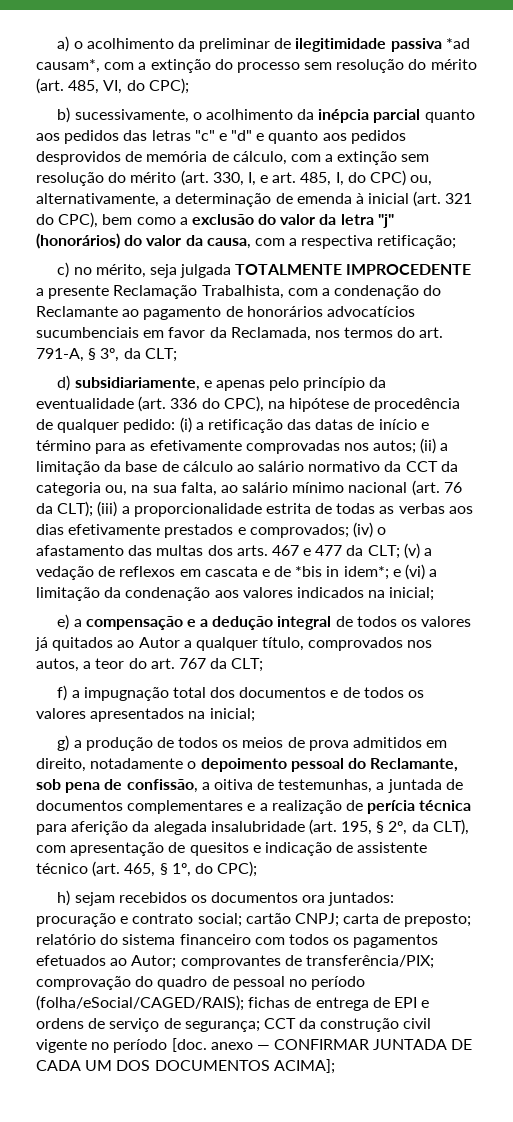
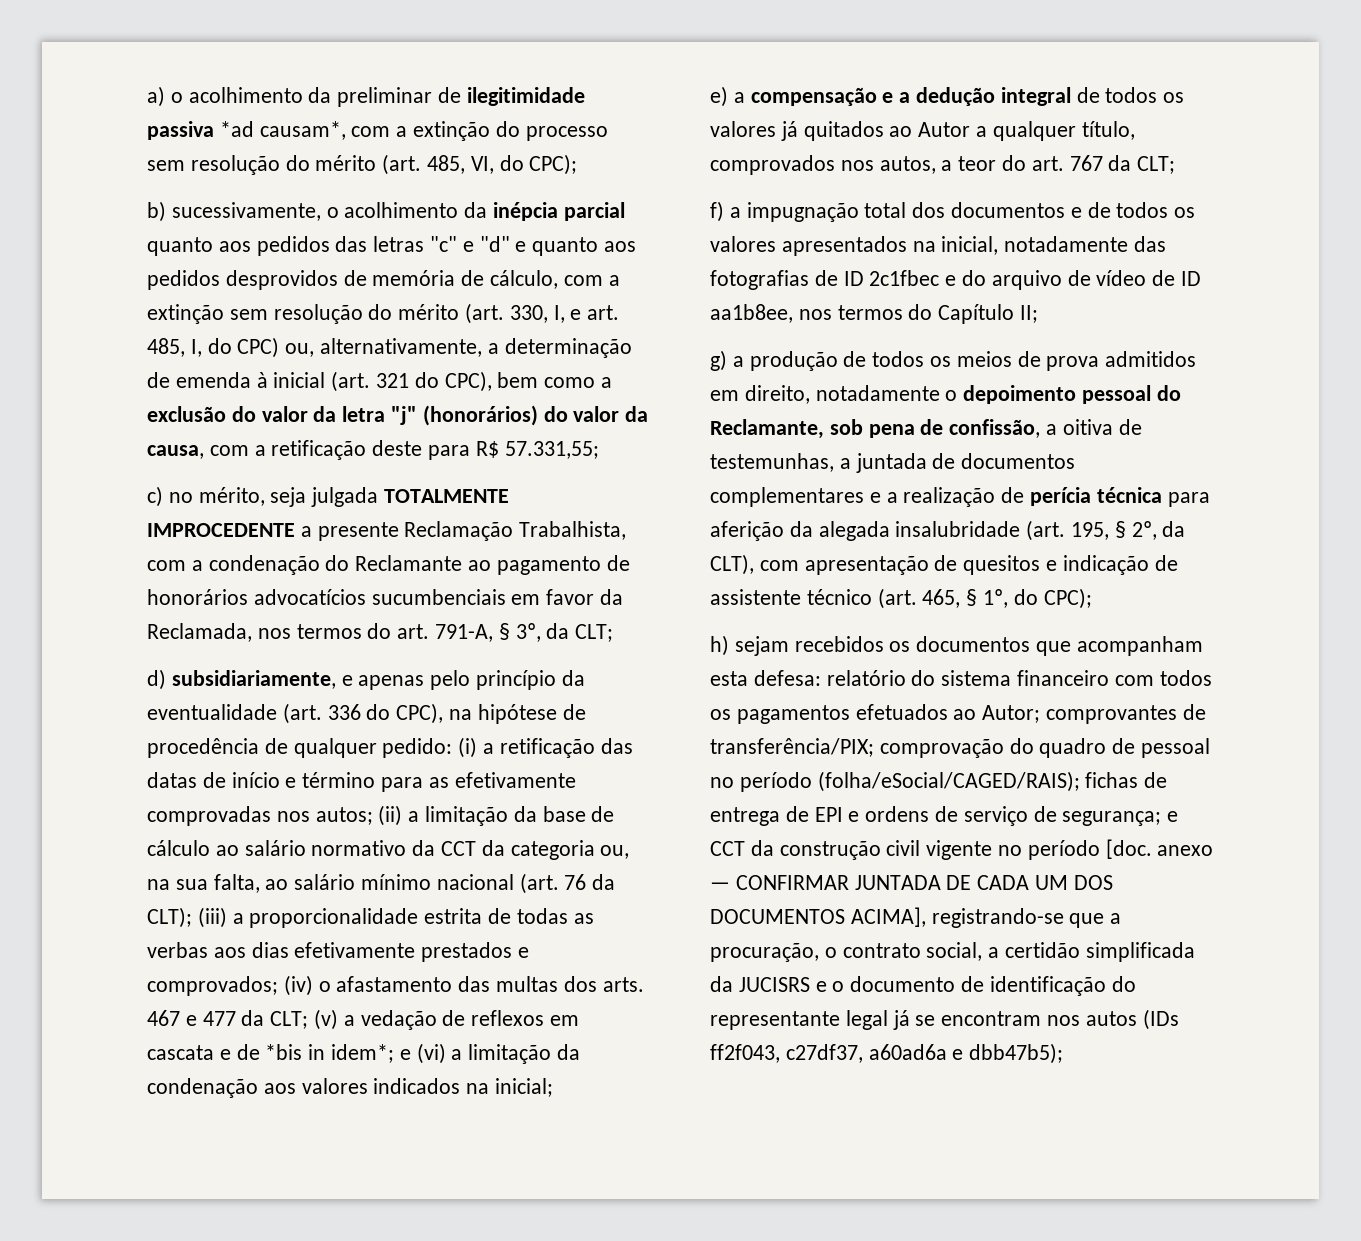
- b) sucessivamente, o acolhimento da inépcia parcial quanto aos pedidos das letras "c" e "d" e quanto aos pedidos desprovidos de memória de cálculo, com a extinção sem resolução do mérito (art. 330, I, e art. 485, I, do CPC) ou, alternativamente, a determinação de emenda à inicial (art. 321 do CPC), bem como a exclusão do valor da letra "j" (honorários) do valor da causa, com a respectiva retificação;
+ b) sucessivamente, o acolhimento da inépcia parcial quanto aos pedidos das letras "c" e "d" e quanto aos pedidos desprovidos de memória de cálculo, com a extinção sem resolução do mérito (art. 330, I, e art. 485, I, do CPC) ou, alternativamente, a determinação de emenda à inicial (art. 321 do CPC), bem como a exclusão do valor da letra "j" (honorários) do valor da causa, com a retificação deste para R$ 57.331,55;
- f) a impugnação total dos documentos e de todos os valores apresentados na inicial;
+ f) a impugnação total dos documentos e de todos os valores apresentados na inicial, notadamente das fotografias de ID 2c1fbec e do arquivo de vídeo de ID aa1b8ee, nos termos do Capítulo II;
- h) sejam recebidos os documentos ora juntados: procuração e contrato social; cartão CNPJ; carta de preposto; relatório do sistema financeiro com todos os pagamentos efetuados ao Autor; comprovantes de transferência/PIX; comprovação do quadro de pessoal no período (folha/eSocial/CAGED/RAIS); fichas de entrega de EPI e ordens de serviço de segurança; CCT da construção civil vigente no período [doc. anexo — CONFIRMAR JUNTADA DE CADA UM DOS DOCUMENTOS ACIMA];
+ h) sejam recebidos os documentos que acompanham esta defesa: relatório do sistema financeiro com todos os pagamentos efetuados ao Autor; comprovantes de transferência/PIX; comprovação do quadro de pessoal no período (folha/eSocial/CAGED/RAIS); fichas de entrega de EPI e ordens de serviço de segurança; e CCT da construção civil vigente no período [doc. anexo — CONFIRMAR JUNTADA DE CADA UM DOS DOCUMENTOS ACIMA], registrando-se que a procuração, o contrato social, a certidão simplificada da JUCISRS e o documento de identificação do representante legal já se encontram nos autos (IDs ff2f043, c27df37, a60ad6a e dbb47b5);

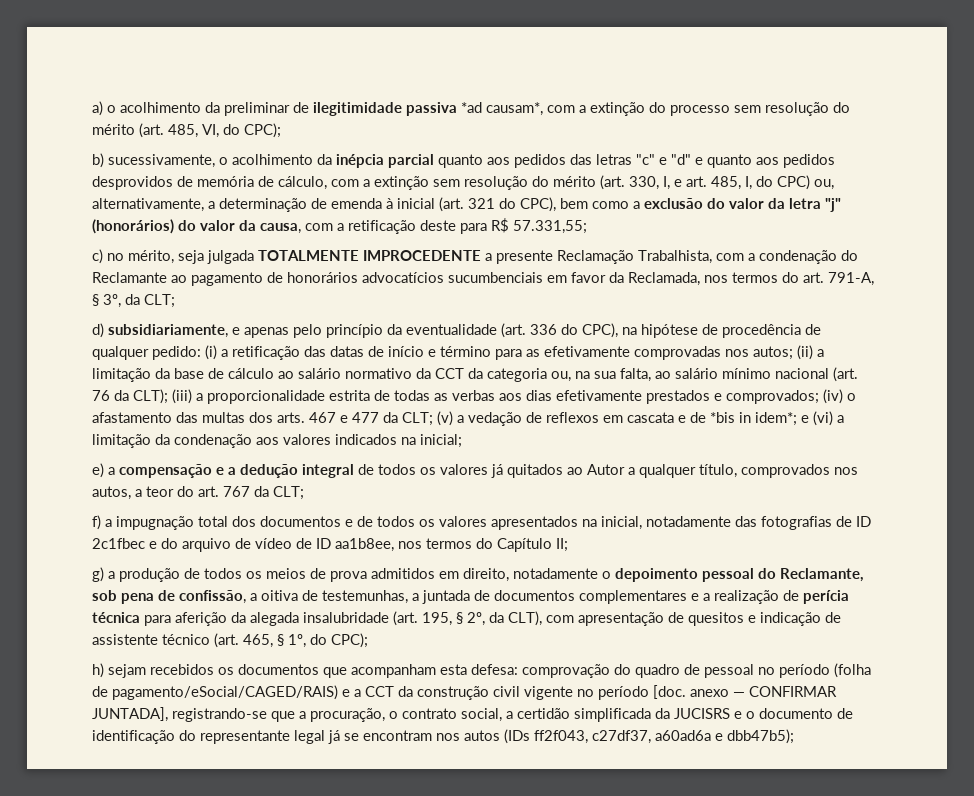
- h) sejam recebidos os documentos que acompanham esta defesa: relatório do sistema financeiro com todos os pagamentos efetuados ao Autor; comprovantes de transferência/PIX; comprovação do quadro de pessoal no período (folha/eSocial/CAGED/RAIS); fichas de entrega de EPI e ordens de serviço de segurança; e CCT da construção civil vigente no período [doc. anexo — CONFIRMAR JUNTADA DE CADA UM DOS DOCUMENTOS ACIMA], registrando-se que a procuração, o contrato social, a certidão simplificada da JUCISRS e o documento de identificação do representante legal já se encontram nos autos (IDs ff2f043, c27df37, a60ad6a e dbb47b5);
+ h) sejam recebidos os documentos que acompanham esta defesa: comprovação do quadro de pessoal no período (folha de pagamento/eSocial/CAGED/RAIS) e a CCT da construção civil vigente no período [doc. anexo — CONFIRMAR JUNTADA], registrando-se que a procuração, o contrato social, a certidão simplificada da JUCISRS e o documento de identificação do representante legal já se encontram nos autos (IDs ff2f043, c27df37, a60ad6a e dbb47b5);

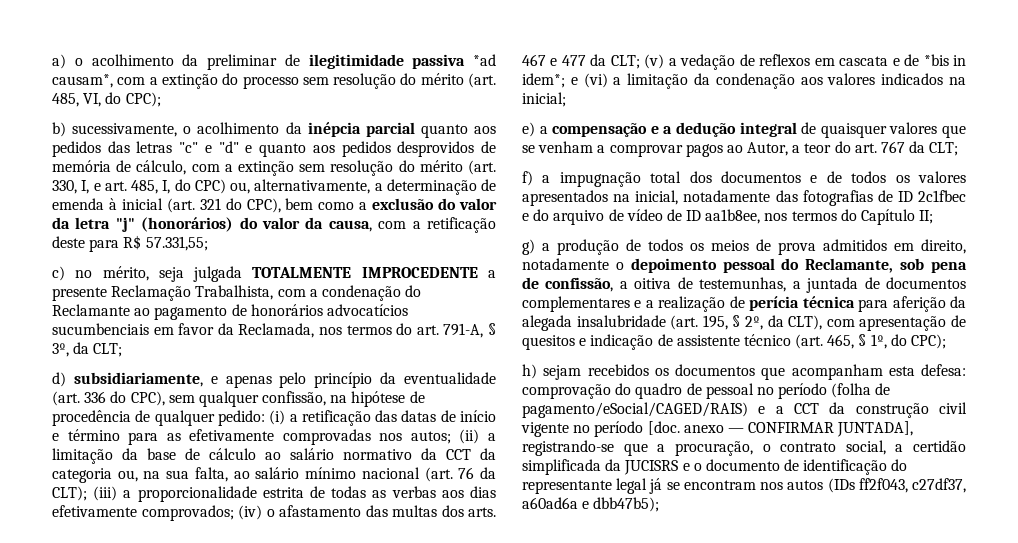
- d) subsidiariamente, e apenas pelo princípio da eventualidade (art. 336 do CPC), na hipótese de procedência de qualquer pedido:
+ d) subsidiariamente, e apenas pelo princípio da eventualidade (art. 336 do CPC), sem qualquer confissão, na hipótese de procedência de qualquer pedido:
- (iii) a proporcionalidade estrita de todas as verbas aos dias efetivamente prestados e comprovados;
+ (iii) a proporcionalidade estrita de todas as verbas aos dias efetivamente comprovados;
- e) a compensação e a dedução integral de todos os valores já quitados ao Autor a qualquer título, comprovados nos autos, a teor do art. 767 da CLT;
+ e) a compensação e a dedução integral de quaisquer valores que se venham a comprovar pagos ao Autor, a teor do art. 767 da CLT;

